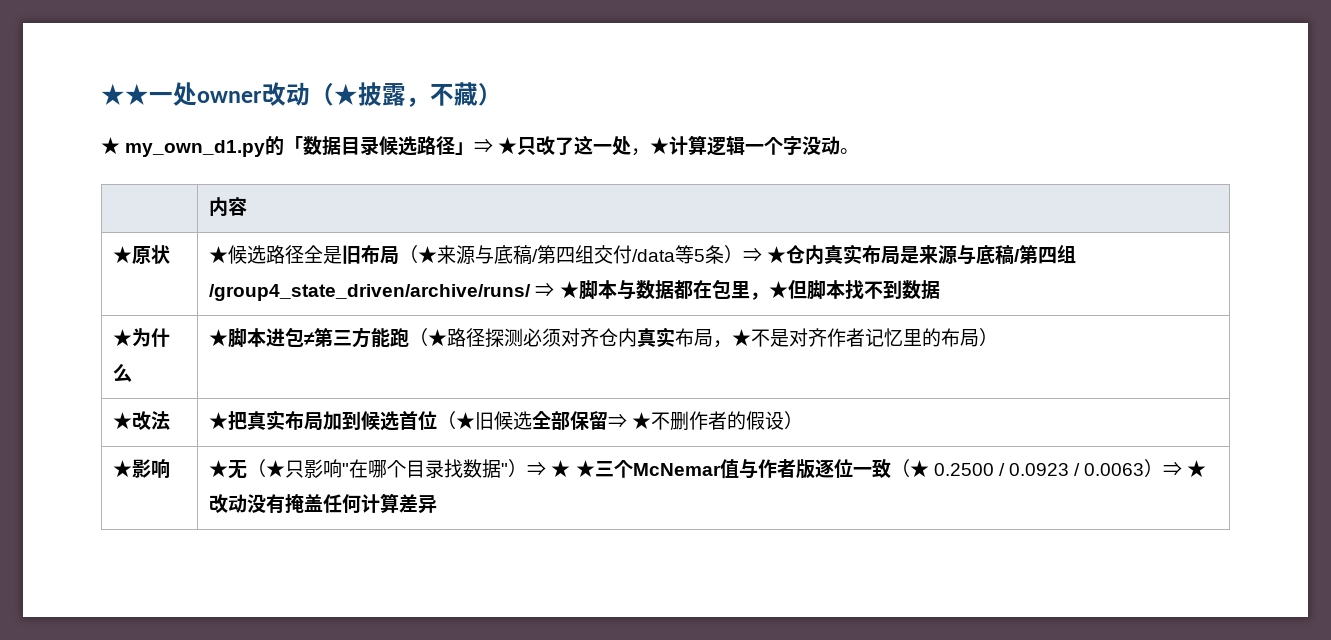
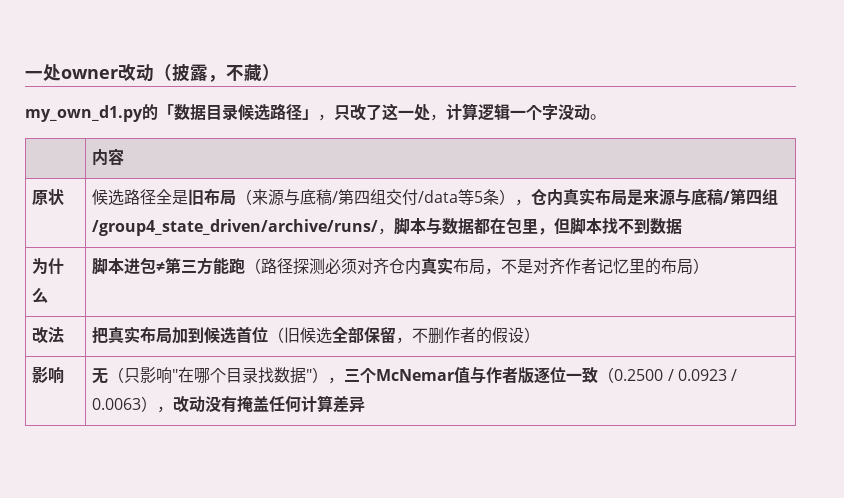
- ★★一处owner改动（★披露，不藏）
+ 一处owner改动（披露，不藏）
- ★ my_own_d1.py的「数据目录候选路径」⇒ ★只改了这一处，★计算逻辑一个字没动。
+ my_own_d1.py的「数据目录候选路径」，只改了这一处，计算逻辑一个字没动。
- ★原状
+ 原状
- ★候选路径全是旧布局（★来源与底稿/第四组交付/data等5条）⇒ ★仓内真实布局是来源与底稿/第四组/group4_state_driven/archive/runs/ ⇒ ★脚本与数据都在包里，★但脚本找不到数据
+ 候选路径全是旧布局（来源与底稿/第四组交付/data等5条），仓内真实布局是来源与底稿/第四组/group4_state_driven/archive/runs/，脚本与数据都在包里，但脚本找不到数据
- ★为什么 | ★脚本进包≠第三方能跑（★路径探测必须对齐仓内真实布局，★不是对齐作者记忆里的布局）
+ 为什么 | 脚本进包≠第三方能跑（路径探测必须对齐仓内真实布局，不是对齐作者记忆里的布局）
- ★改法 | ★把真实布局加到候选首位（★旧候选全部保留⇒ ★不删作者的假设）
+ 改法 | 把真实布局加到候选首位（旧候选全部保留，不删作者的假设）
- ★影响 | ★无（★只影响"在哪个目录找数据"）⇒ ★ ★三个McNemar值与作者版逐位一致（★ 0.2500 / 0.0923 / 0.0063）⇒ ★改动没有掩盖任何计算差异
+ 影响 | 无（只影响"在哪个目录找数据"），三个McNemar值与作者版逐位一致（0.2500 / 0.0923 / 0.0063），改动没有掩盖任何计算差异

